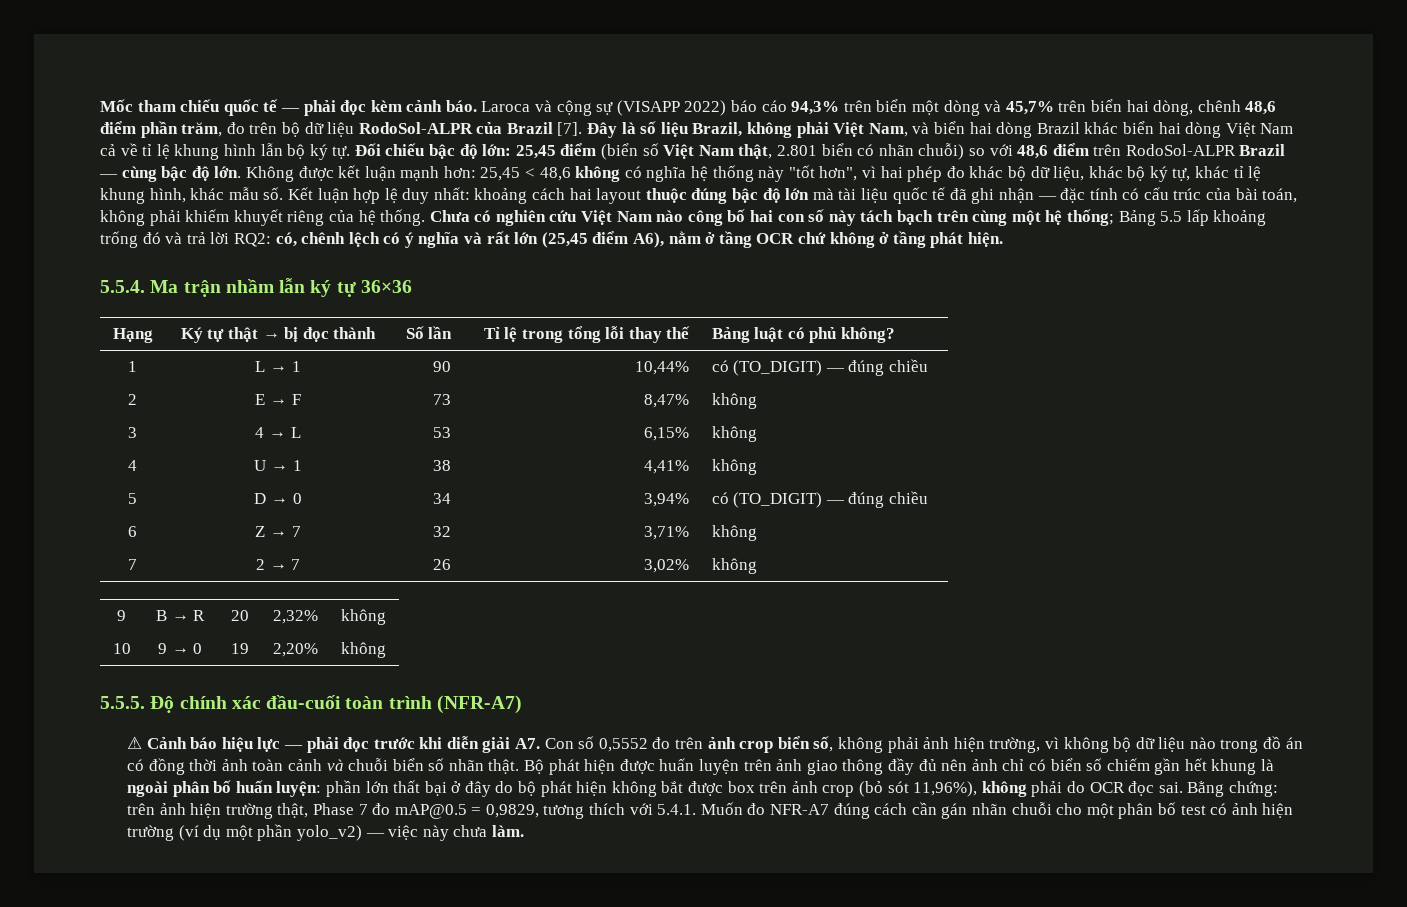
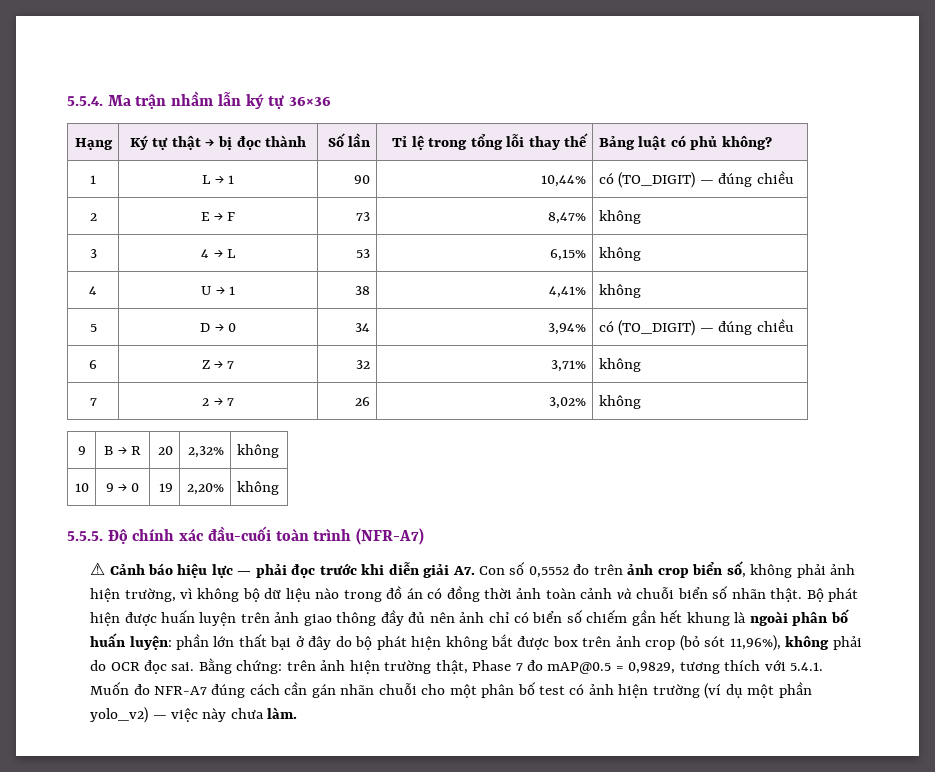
- Mốc tham chiếu quốc tế — phải đọc kèm cảnh báo. Laroca và cộng sự (VISAPP 2022) báo cáo 94,3% trên biển một dòng và 45,7% trên biển hai dòng, chênh 48,6 điểm phần trăm, đo trên bộ dữ liệu RodoSol-ALPR của Brazil [7]. Đây là số liệu Brazil, không phải Việt Nam, và biển hai dòng Brazil khác biển hai dòng Việt Nam cả về tỉ lệ khung hình lẫn bộ ký tự. Đối chiếu bậc độ lớn: 25,45 điểm (biển số Việt Nam thật, 2.801 biển có nhãn chuỗi) so với 48,6 điểm trên RodoSol-ALPR Brazil — cùng bậc độ lớn. Không được kết luận mạnh hơn: 25,45 < 48,6 không có nghĩa hệ thống này "tốt hơn", vì hai phép đo khác bộ dữ liệu, khác bộ ký tự, khác tỉ lệ khung hình, khác mẫu số. Kết luận hợp lệ duy nhất: khoảng cách hai layout thuộc đúng bậc độ lớn mà tài liệu quốc tế đã ghi nhận — đặc tính có cấu trúc của bài toán, không phải khiếm khuyết riêng của hệ thống. Chưa có nghiên cứu Việt Nam nào công bố hai con số này tách bạch trên cùng một hệ thống; Bảng 5.5 lấp khoảng trống đó và trả lời RQ2: có, chênh lệch có ý nghĩa và rất lớn (25,45 điểm A6), nằm ở tầng OCR chứ không ở tầng phát hiện.

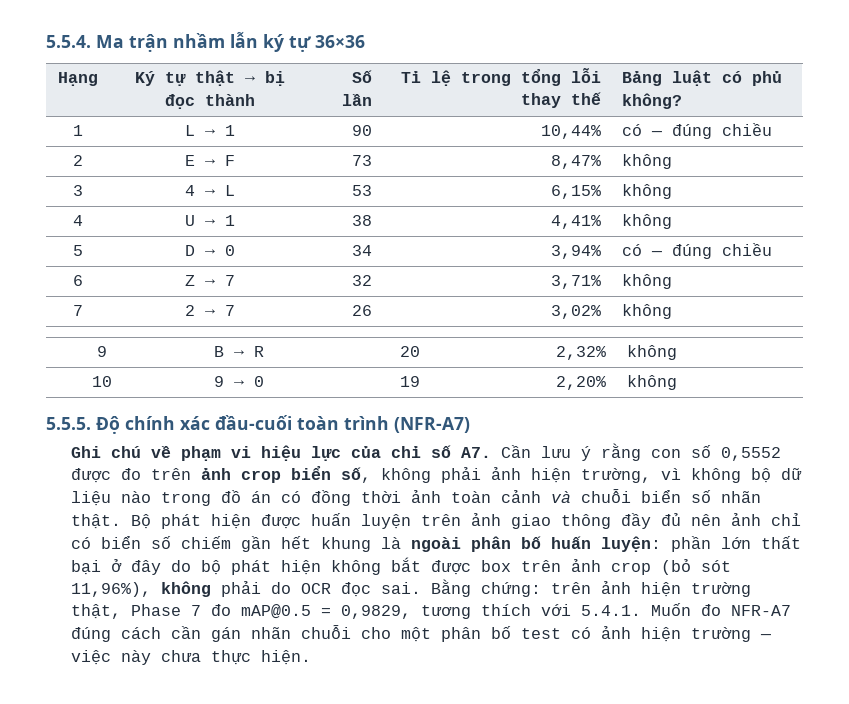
- 1 | L → 1 | 90 | 10,44% | có (TO_DIGIT) — đúng chiều
+ 1 | L → 1 | 90 | 10,44% | có — đúng chiều
- 5 | D → 0 | 34 | 3,94% | có (TO_DIGIT) — đúng chiều
+ 5 | D → 0 | 34 | 3,94% | có — đúng chiều
- ⚠ Cảnh báo hiệu lực — phải đọc trước khi diễn giải A7. Con số 0,5552 đo trên ảnh crop biển số, không phải ảnh hiện trường, vì không bộ dữ liệu nào trong đồ án có đồng thời ảnh toàn cảnh và chuỗi biển số nhãn thật.
+ Ghi chú về phạm vi hiệu lực của chỉ số A7. Cần lưu ý rằng con số 0,5552 được đo trên ảnh crop biển số, không phải ảnh hiện trường, vì không bộ dữ liệu nào trong đồ án có đồng thời ảnh toàn cảnh và chuỗi biển số nhãn thật.
- Bằng chứng: trên ảnh hiện trường thật, Phase 7 đo mAP@0.5 = 0,9829, tương thích với 5.4.1. Muốn đo NFR-A7 đúng cách cần gán nhãn chuỗi cho một phân bố test có ảnh hiện trường (ví dụ một phần yolo_v2) — việc này chưa làm.
+ Bằng chứng: trên ảnh hiện trường thật, Phase 7 đo mAP@0.5 = 0,9829, tương thích với 5.4.1. Muốn đo NFR-A7 đúng cách cần gán nhãn chuỗi cho một phân bố test có ảnh hiện trường — việc này chưa thực hiện.

